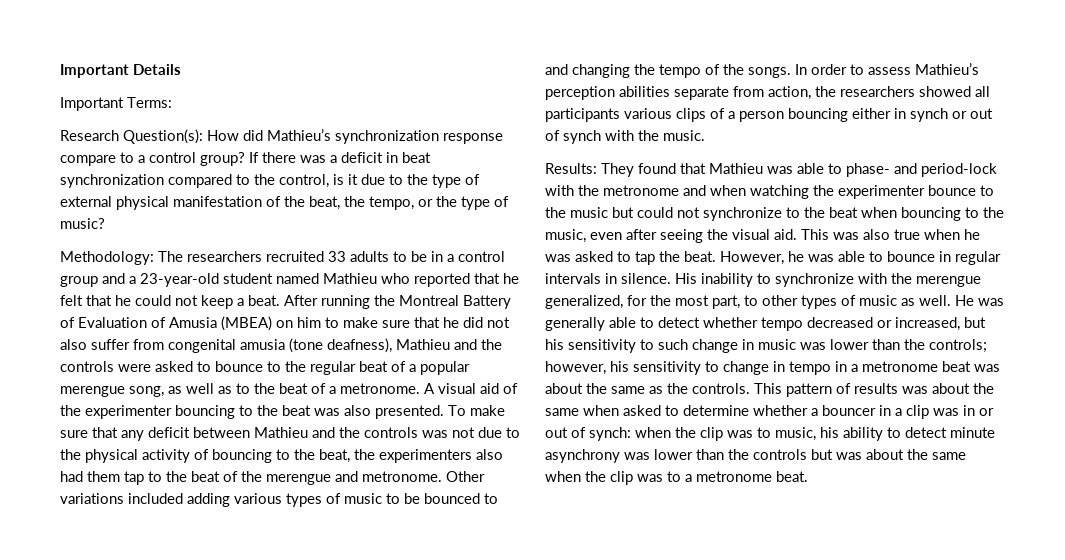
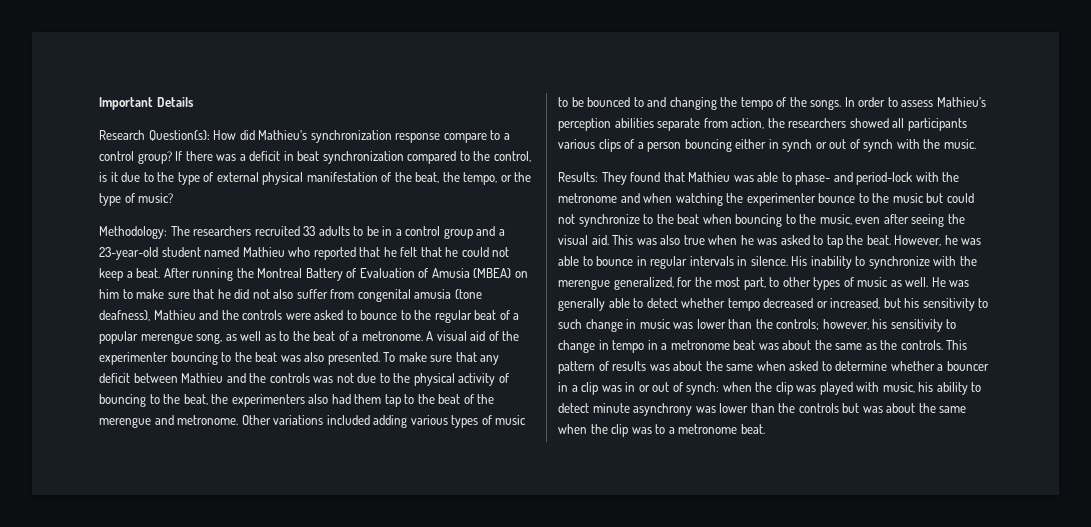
- Important Terms:
- This pattern of results was about the same when asked to determine whether a bouncer in a clip was in or out of synch: when the clip was to music, his ability to detect minute asynchrony was lower than the controls but was about the same when the clip was to a metronome beat.
+ This pattern of results was about the same when asked to determine whether a bouncer in a clip was in or out of synch: when the clip was played with music, his ability to detect minute asynchrony was lower than the controls but was about the same when the clip was to a metronome beat.

